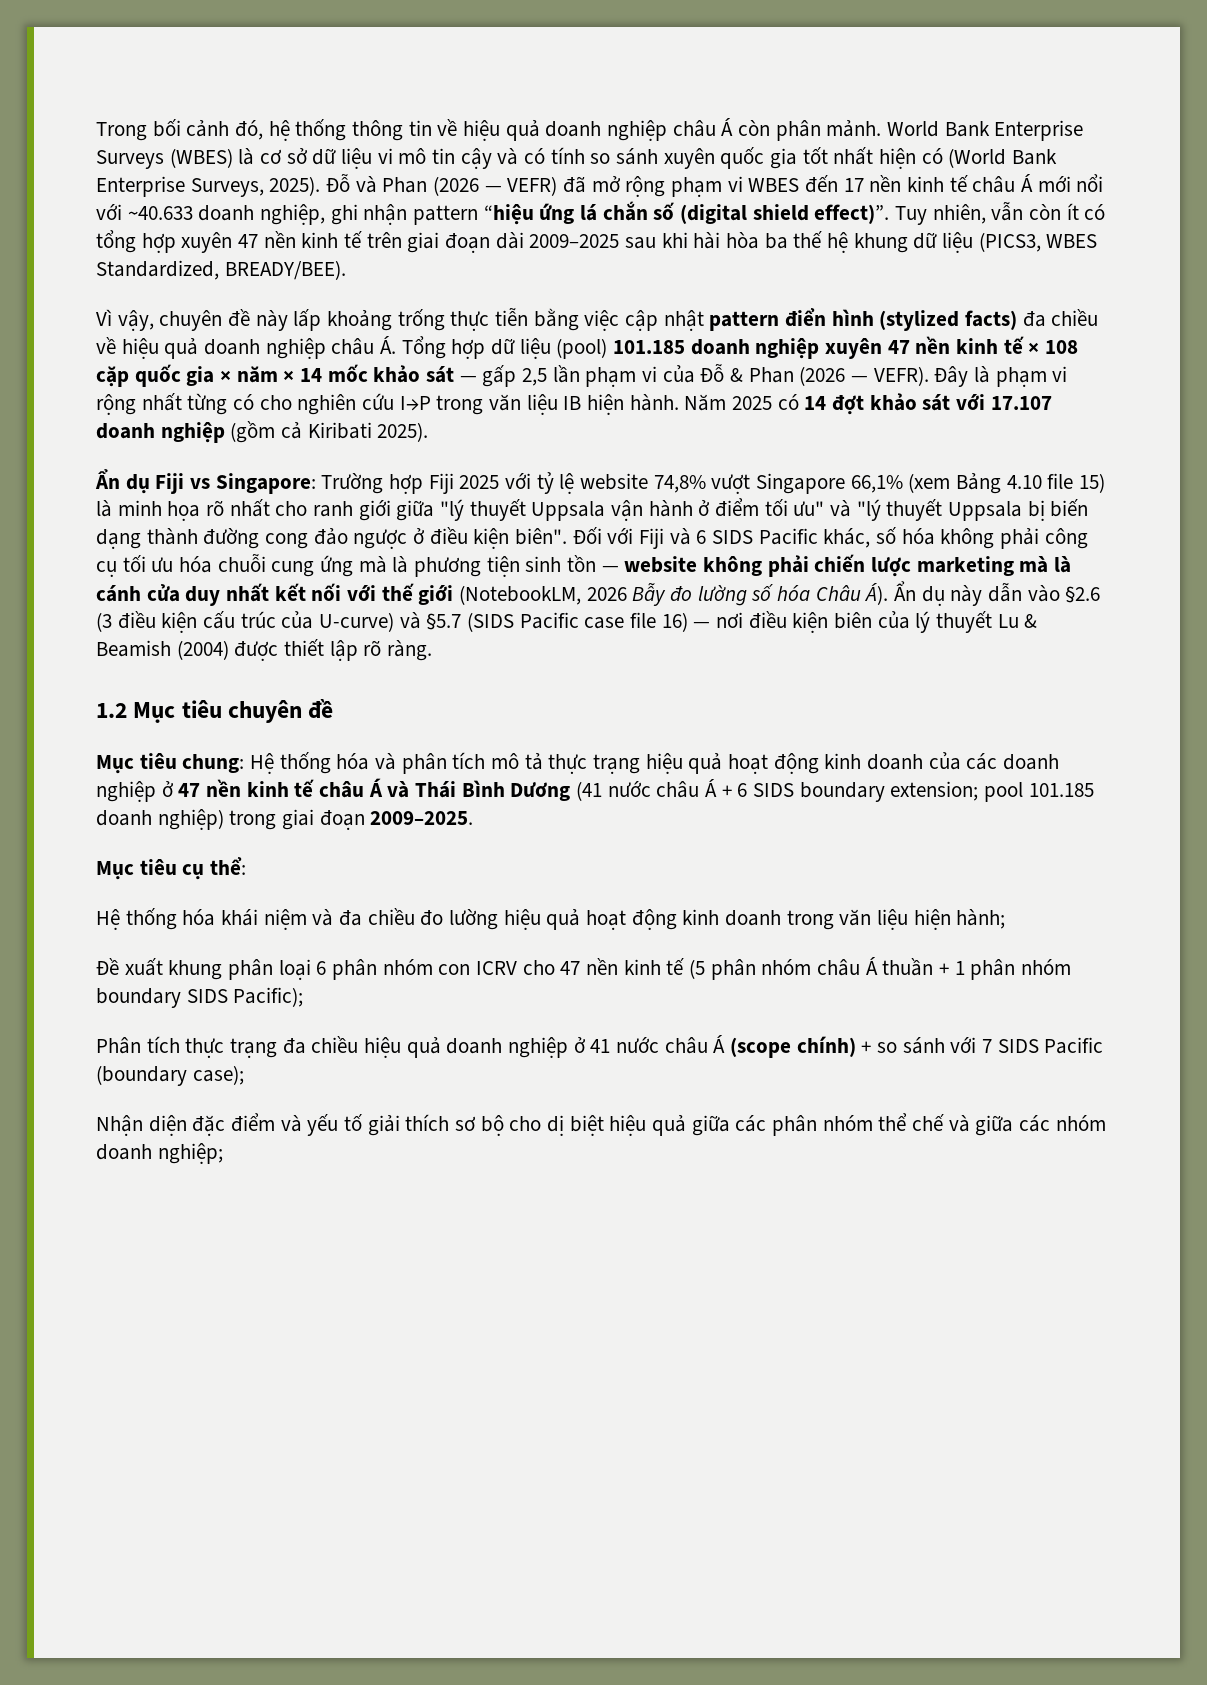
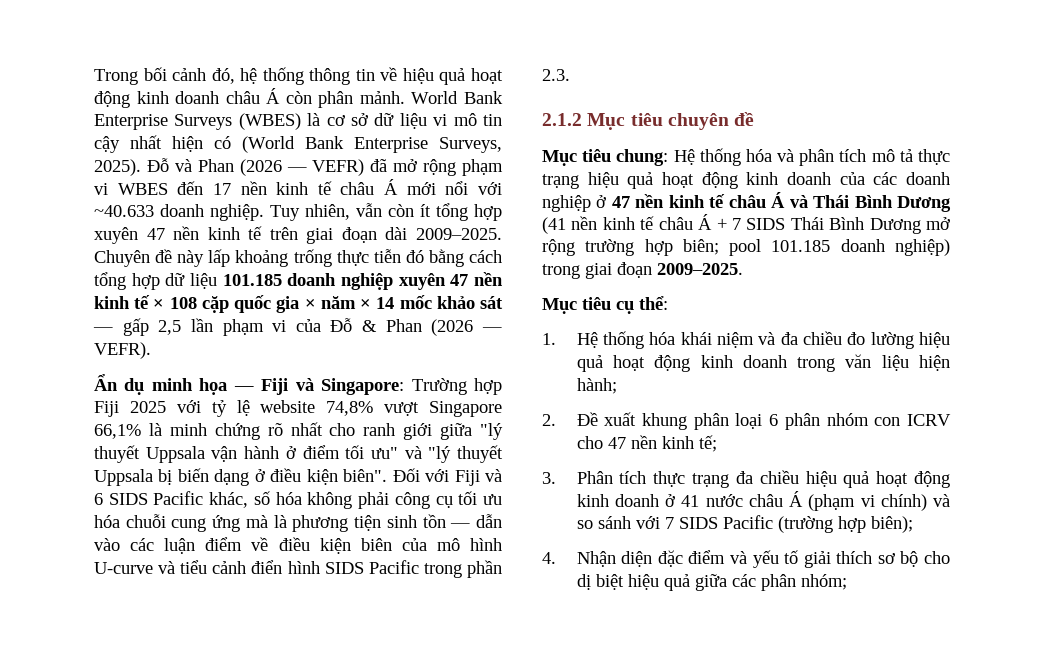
- Trong bối cảnh đó, hệ thống thông tin về hiệu quả doanh nghiệp châu Á còn phân mảnh.
+ Trong bối cảnh đó, hệ thống thông tin về hiệu quả hoạt động kinh doanh châu Á còn phân mảnh.
- World Bank Enterprise Surveys (WBES) là cơ sở dữ liệu vi mô tin cậy và có tính so sánh xuyên quốc gia tốt nhất hiện có (World Bank Enterprise Surveys, 2025).
+ World Bank Enterprise Surveys (WBES) là cơ sở dữ liệu vi mô tin cậy nhất hiện có (World Bank Enterprise Surveys, 2025).
- Đỗ và Phan (2026 — VEFR) đã mở rộng phạm vi WBES đến 17 nền kinh tế châu Á mới nổi với ~40.633 doanh nghiệp, ghi nhận pattern “hiệu ứng lá chắn số (digital shield effect)”.
+ Đỗ và Phan (2026 — VEFR) đã mở rộng phạm vi WBES đến 17 nền kinh tế châu Á mới nổi với ~40.633 doanh nghiệp.
- Tuy nhiên, vẫn còn ít có tổng hợp xuyên 47 nền kinh tế trên giai đoạn dài 2009–2025 sau khi hài hòa ba thế hệ khung dữ liệu (PICS3, WBES Standardized, BREADY/BEE).
- Vì vậy, chuyên đề này lấp khoảng trống thực tiễn bằng việc cập nhật pattern điển hình (stylized facts) đa chiều về hiệu quả doanh nghiệp châu Á. Tổng hợp dữ liệu (pool) 101.185 doanh nghiệp xuyên 47 nền kinh tế × 108 cặp quốc gia × năm × 14 mốc khảo sát — gấp 2,5 lần phạm vi của Đỗ & Phan (2026 — VEFR). Đây là phạm vi rộng nhất từng có cho nghiên cứu I→P trong văn liệu IB hiện hành. Năm 2025 có 14 đợt khảo sát với 17.107 doanh nghiệp (gồm cả Kiribati 2025).
- Ẩn dụ Fiji vs Singapore:
+ Tuy nhiên, vẫn còn ít tổng hợp xuyên 47 nền kinh tế trên giai đoạn dài 2009–2025. Chuyên đề này lấp khoảng trống thực tiễn đó bằng cách tổng hợp dữ liệu 101.185 doanh nghiệp xuyên 47 nền kinh tế × 108 cặp quốc gia × năm × 14 mốc khảo sát — gấp 2,5 lần phạm vi của Đỗ & Phan (2026 — VEFR).
+ Ẩn dụ minh họa — Fiji và Singapore:
- Trường hợp Fiji 2025 với tỷ lệ website 74,8% vượt Singapore 66,1% (xem Bảng 4.10 file 15) là minh họa rõ nhất cho ranh giới giữa "lý thuyết Uppsala vận hành ở điểm tối ưu" và "lý thuyết Uppsala bị biến dạng thành đường cong đảo ngược ở điều kiện biên".
+ Trường hợp Fiji 2025 với tỷ lệ website 74,8% vượt Singapore 66,1% là minh chứng rõ nhất cho ranh giới giữa "lý thuyết Uppsala vận hành ở điểm tối ưu" và "lý thuyết Uppsala bị biến dạng ở điều kiện biên".
- Đối với Fiji và 6 SIDS Pacific khác, số hóa không phải công cụ tối ưu hóa chuỗi cung ứng mà là phương tiện sinh tồn — website không phải chiến lược marketing mà là cánh cửa duy nhất kết nối với thế giới (NotebookLM, 2026 Bẫy đo lường số hóa Châu Á). Ẩn dụ này dẫn vào §2.6 (3 điều kiện cấu trúc của U-curve) và §5.7 (SIDS Pacific case file 16) — nơi điều kiện biên của lý thuyết Lu & Beamish (2004) được thiết lập rõ ràng.
- 1.2 Mục tiêu chuyên đề
+ Đối với Fiji và 6 SIDS Pacific khác, số hóa không phải công cụ tối ưu hóa chuỗi cung ứng mà là phương tiện sinh tồn — dẫn vào các luận điểm về điều kiện biên của mô hình U-curve và tiểu cảnh điển hình SIDS Pacific trong phần 2.3.
+ 2.1.2 Mục tiêu chuyên đề
- Mục tiêu chung: Hệ thống hóa và phân tích mô tả thực trạng hiệu quả hoạt động kinh doanh của các doanh nghiệp ở 47 nền kinh tế châu Á và Thái Bình Dương (41 nước châu Á + 6 SIDS boundary extension; pool 101.185 doanh nghiệp) trong giai đoạn 2009–2025.
+ Mục tiêu chung: Hệ thống hóa và phân tích mô tả thực trạng hiệu quả hoạt động kinh doanh của các doanh nghiệp ở 47 nền kinh tế châu Á và Thái Bình Dương (41 nền kinh tế châu Á + 7 SIDS Thái Bình Dương mở rộng trường hợp biên; pool 101.185 doanh nghiệp) trong giai đoạn 2009–2025.
- Hệ thống hóa khái niệm và đa chiều đo lường hiệu quả hoạt động kinh doanh trong văn liệu hiện hành;
+ 1. Hệ thống hóa khái niệm và đa chiều đo lường hiệu quả hoạt động kinh doanh trong văn liệu hiện hành;
- Đề xuất khung phân loại 6 phân nhóm con ICRV cho 47 nền kinh tế (5 phân nhóm châu Á thuần + 1 phân nhóm boundary SIDS Pacific);
- Phân tích thực trạng đa chiều hiệu quả doanh nghiệp ở 41 nước châu Á (scope chính) + so sánh với 7 SIDS Pacific (boundary case);
- Nhận diện đặc điểm và yếu tố giải thích sơ bộ cho dị biệt hiệu quả giữa các phân nhóm thể chế và giữa các nhóm doanh nghiệp;
+ 2. Đề xuất khung phân loại 6 phân nhóm con ICRV cho 47 nền kinh tế;
+ 3. Phân tích thực trạng đa chiều hiệu quả hoạt động kinh doanh ở 41 nước châu Á (phạm vi chính) và so sánh với 7 SIDS Pacific (trường hợp biên);
+ 4. Nhận diện đặc điểm và yếu tố giải thích sơ bộ cho dị biệt hiệu quả giữa các phân nhóm;

